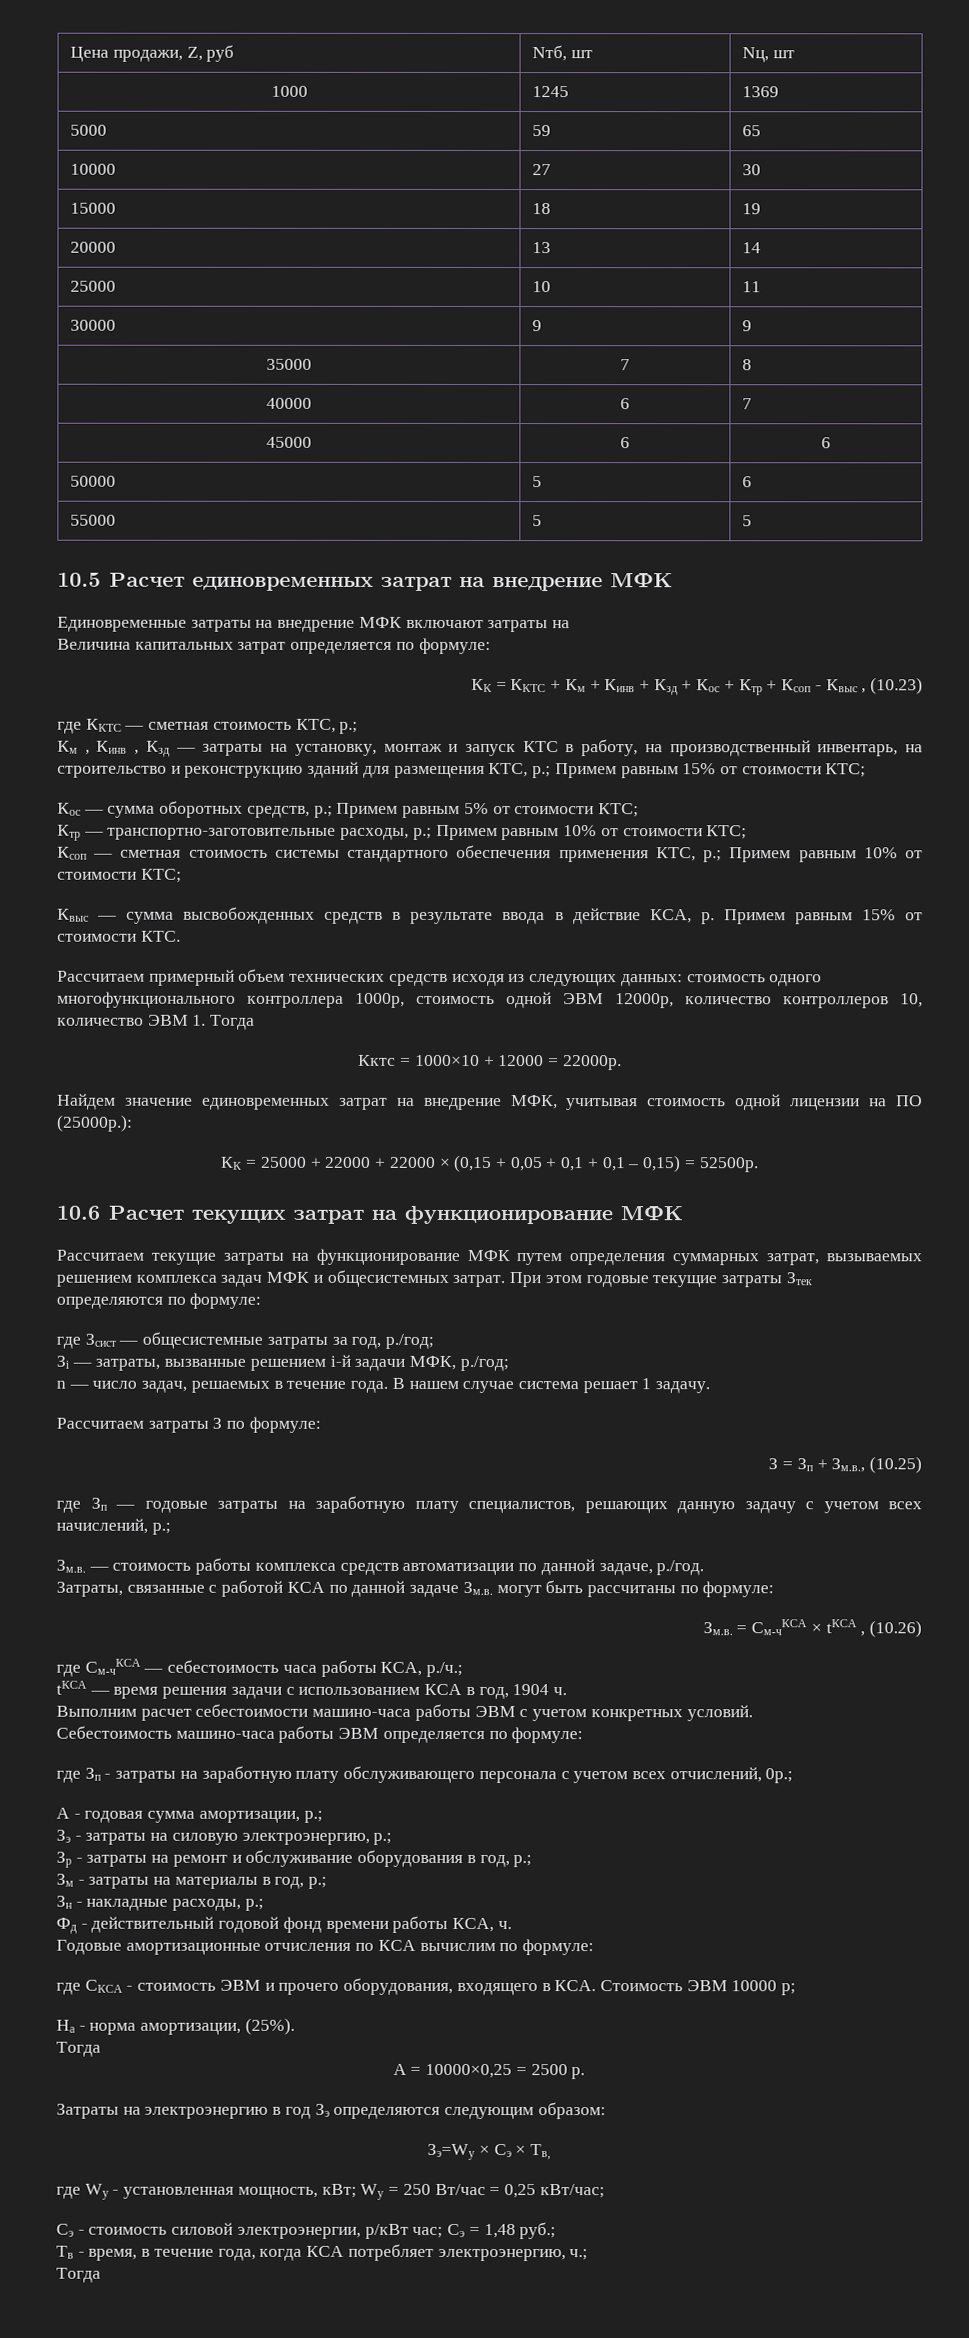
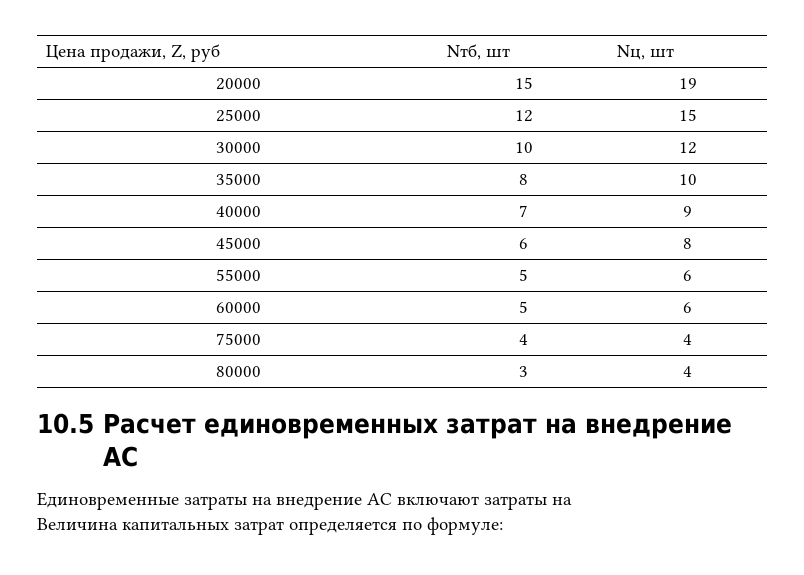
- 1000 | 1245 | 1369
- 5000 | 59 | 65
- 10000 | 27 | 30
- 15000 | 18 | 19
- 20000 | 13 | 14
- 25000 | 10 | 11
- 30000 | 9 | 9
+ 20000 | 15 | 19
+ 25000 | 12 | 15
+ 30000 | 10 | 12
- 35000 | 7 | 8
+ 35000 | 8 | 10
- 40000 | 6 | 7
+ 40000 | 7 | 9
- 45000 | 6 | 6
- 50000 | 5 | 6
- 55000 | 5 | 5
+ 45000 | 6 | 8
+ 55000 | 5 | 6
+ 60000 | 5 | 6
+ 75000 | 4 | 4
+ 80000 | 3 | 4
- 10.5 Расчет единовременных затрат на внедрение МФК
+ 10.5 Расчет единовременных затрат на внедрение АС
- Единовременные затраты на внедрение МФК включают затраты на
+ Единовременные затраты на внедрение АС включают затраты на
- КК = ККТС + Км + Кинв + Кзд + Кос + Ктр + Ксоп - Квыс , (10.23)
- где ККТС — сметная стоимость КТС, р.;
- Км , Кинв , Кзд — затраты на установку, монтаж и запуск КТС в работу, на производственный инвентарь, на строительство и реконструкцию зданий для размещения КТС, р.; Примем равным 15% от стоимости КТС;
- Кос — сумма оборотных средств, р.; Примем равным 5% от стоимости КТС;
- Ктр — транспортно-заготовительные расходы, р.; Примем равным 10% от стоимости КТС;
- Ксоп — сметная стоимость системы стандартного обеспечения применения КТС, р.; Примем равным 10% от стоимости КТС;
- Квыс — сумма высвобожденных средств в результате ввода в действие КСА, р. Примем равным 15% от стоимости КТС.
- Рассчитаем примерный объем технических средств исходя из следующих данных: стоимость одного многофункционального контроллера 1000р, стоимость одной ЭВМ 12000р, количество контроллеров 10, количество ЭВМ 1. Тогда
- Кктс = 1000×10 + 12000 = 22000р.
- Найдем значение единовременных затрат на внедрение МФК, учитывая стоимость одной лицензии на ПО (25000р.):
- КК = 25000 + 22000 + 22000 × (0,15 + 0,05 + 0,1 + 0,1 – 0,15) = 52500р.
- 10.6 Расчет текущих затрат на функционирование МФК
- Рассчитаем текущие затраты на функционирование МФК путем определения суммарных затрат, вызываемых решением комплекса задач МФК и общесистемных затрат. При этом годовые текущие затраты Зтек определяются по формуле:
- где Зсист — общесистемные затраты за год, р./год;
- Зi — затраты, вызванные решением i-й задачи МФК, р./год;
- n — число задач, решаемых в течение года. В нашем случае система решает 1 задачу.
- Рассчитаем затраты З по формуле:
- З = Зп + Зм.в., (10.25)
- где Зп — годовые затраты на заработную плату специалистов, решающих данную задачу с учетом всех начислений, р.;
- Зм.в. — стоимость работы комплекса средств автоматизации по данной задаче, р./год.
- Затраты, связанные с работой КСА по данной задаче Зм.в. могут быть рассчитаны по формуле:
- Зм.в. = См-чКСА × tКСА , (10.26)
- где См-чКСА — себестоимость часа работы КСА, р./ч.;
- tКСА — время решения задачи с использованием КСА в год, 1904 ч.
- Выполним расчет себестоимости машино-часа работы ЭВМ с учетом конкретных условий.
- Себестоимость машино-часа работы ЭВМ определяется по формуле:
- где Зп - затраты на заработную плату обслуживающего персонала с учетом всех отчислений, 0р.;
- А - годовая сумма амортизации, р.;
- Зэ - затраты на силовую электроэнергию, р.;
- Зр - затраты на ремонт и обслуживание оборудования в год, р.;
- Зм - затраты на материалы в год, р.;
- Зн - накладные расходы, р.;
- Фд - действительный годовой фонд времени работы КСА, ч.
- Годовые амортизационные отчисления по КСА вычислим по формуле:
- где СКСА - стоимость ЭВМ и прочего оборудования, входящего в КСА. Стоимость ЭВМ 10000 р;
- На - норма амортизации, (25%).
- Тогда
- А = 10000×0,25 = 2500 р.
- Затраты на электроэнергию в год Зэ определяются следующим образом:
- Зэ=Wу × Cэ × Tв,
- где Wу - установленная мощность, кВт; Wу = 250 Вт/час = 0,25 кВт/час;
- Сэ - стоимость силовой электроэнергии, р/кВт час; Сэ = 1,48 руб.;
- Тв - время, в течение года, когда КСА потребляет электроэнергию, ч.;
- Тогда

